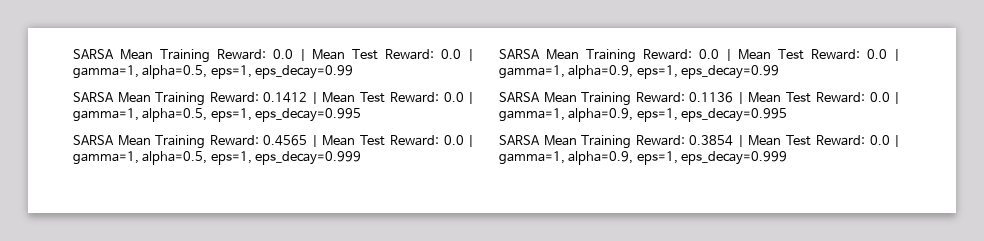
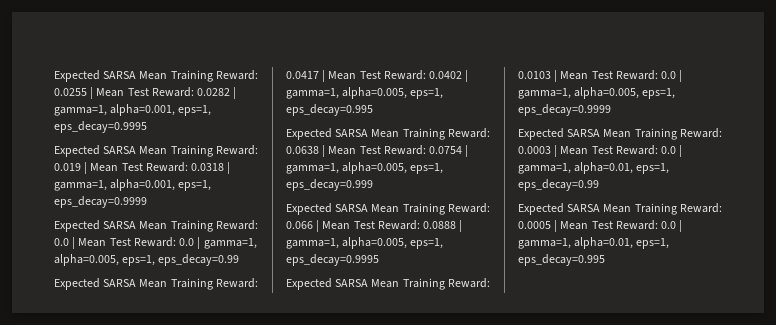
- SARSA Mean Training Reward: 0.0 | Mean Test Reward: 0.0 | gamma=1, alpha=0.5, eps=1, eps_decay=0.99
- SARSA Mean Training Reward: 0.1412 | Mean Test Reward: 0.0 | gamma=1, alpha=0.5, eps=1, eps_decay=0.995
- SARSA Mean Training Reward: 0.4565 | Mean Test Reward: 0.0 | gamma=1, alpha=0.5, eps=1, eps_decay=0.999
- SARSA Mean Training Reward: 0.0 | Mean Test Reward: 0.0 | gamma=1, alpha=0.9, eps=1, eps_decay=0.99
- SARSA Mean Training Reward: 0.1136 | Mean Test Reward: 0.0 | gamma=1, alpha=0.9, eps=1, eps_decay=0.995
- SARSA Mean Training Reward: 0.3854 | Mean Test Reward: 0.0 | gamma=1, alpha=0.9, eps=1, eps_decay=0.999
+ Expected SARSA Mean Training Reward: 0.0255 | Mean Test Reward: 0.0282 | gamma=1, alpha=0.001, eps=1, eps_decay=0.9995
+ Expected SARSA Mean Training Reward: 0.019 | Mean Test Reward: 0.0318 | gamma=1, alpha=0.001, eps=1, eps_decay=0.9999
+ Expected SARSA Mean Training Reward: 0.0 | Mean Test Reward: 0.0 | gamma=1, alpha=0.005, eps=1, eps_decay=0.99
+ Expected SARSA Mean Training Reward: 0.0417 | Mean Test Reward: 0.0402 | gamma=1, alpha=0.005, eps=1, eps_decay=0.995
+ Expected SARSA Mean Training Reward: 0.0638 | Mean Test Reward: 0.0754 | gamma=1, alpha=0.005, eps=1, eps_decay=0.999
+ Expected SARSA Mean Training Reward: 0.066 | Mean Test Reward: 0.0888 | gamma=1, alpha=0.005, eps=1, eps_decay=0.9995
+ Expected SARSA Mean Training Reward: 0.0103 | Mean Test Reward: 0.0 | gamma=1, alpha=0.005, eps=1, eps_decay=0.9999
+ Expected SARSA Mean Training Reward: 0.0003 | Mean Test Reward: 0.0 | gamma=1, alpha=0.01, eps=1, eps_decay=0.99
+ Expected SARSA Mean Training Reward: 0.0005 | Mean Test Reward: 0.0 | gamma=1, alpha=0.01, eps=1, eps_decay=0.995

